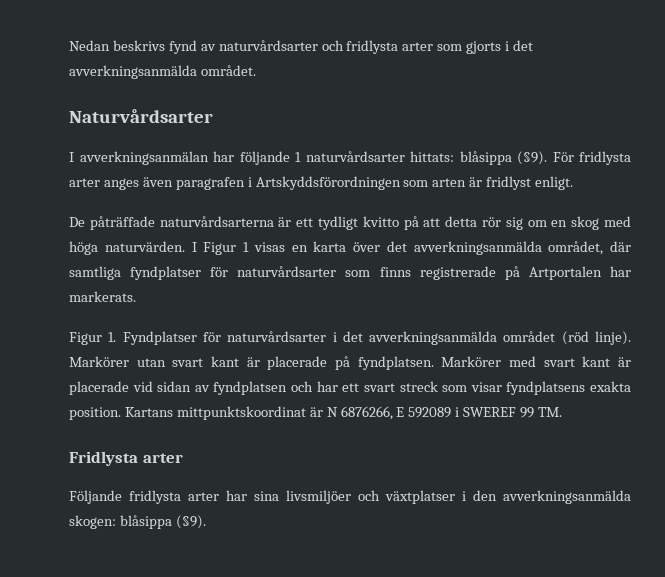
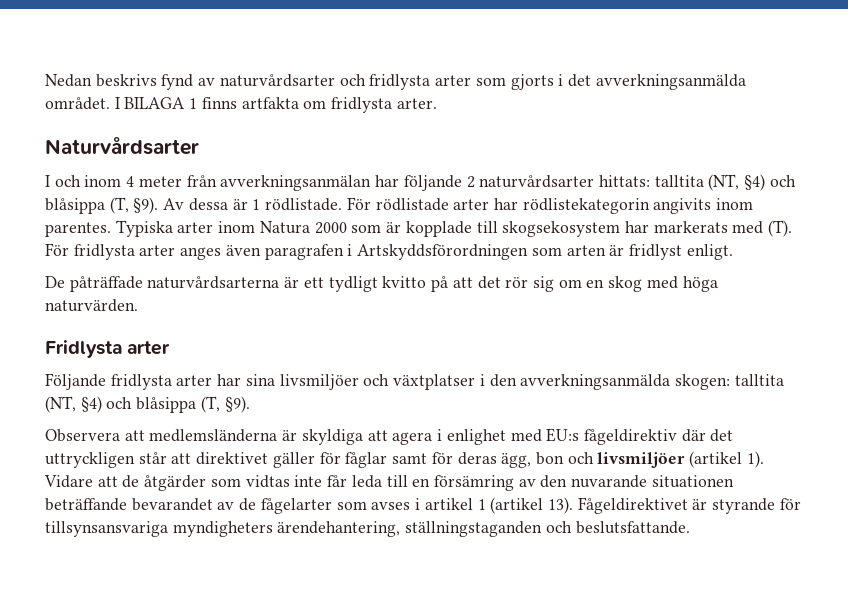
- Nedan beskrivs fynd av naturvårdsarter och fridlysta arter som gjorts i det avverkningsanmälda området.
+ Nedan beskrivs fynd av naturvårdsarter och fridlysta arter som gjorts i det avverkningsanmälda området. I BILAGA 1 finns artfakta om fridlysta arter.
  Naturvårdsarter
- I avverkningsanmälan har följande 1 naturvårdsarter hittats: blåsippa (§9). För fridlysta arter anges även paragrafen i Artskyddsförordningen som arten är fridlyst enligt.
+ I och inom 4 meter från avverkningsanmälan har följande 2 naturvårdsarter hittats: talltita (NT, §4) och blåsippa (T, §9). Av dessa är 1 rödlistade. För rödlistade arter har rödlistekategorin angivits inom parentes. Typiska arter inom Natura 2000 som är kopplade till skogsekosystem har markerats med (T). För fridlysta arter anges även paragrafen i Artskyddsförordningen som arten är fridlyst enligt.
- De påträffade naturvårdsarterna är ett tydligt kvitto på att detta rör sig om en skog med höga naturvärden. I Figur 1 visas en karta över det avverkningsanmälda området, där samtliga fyndplatser för naturvårdsarter som finns registrerade på Artportalen har markerats.
- Figur 1. Fyndplatser för naturvårdsarter i det avverkningsanmälda området (röd linje). Markörer utan svart kant är placerade på fyndplatsen. Markörer med svart kant är placerade vid sidan av fyndplatsen och har ett svart streck som visar fyndplatsens exakta position. Kartans mittpunktskoordinat är N 6876266, E 592089 i SWEREF 99 TM.
+ De påträffade naturvårdsarterna är ett tydligt kvitto på att det rör sig om en skog med höga naturvärden.
- Följande fridlysta arter har sina livsmiljöer och växtplatser i den avverkningsanmälda skogen: blåsippa (§9).
+ Följande fridlysta arter har sina livsmiljöer och växtplatser i den avverkningsanmälda skogen: talltita (NT, §4) och blåsippa (T, §9).
+ Observera att medlemsländerna är skyldiga att agera i enlighet med EU:s fågeldirektiv där det uttryckligen står att direktivet gäller för fåglar samt för deras ägg, bon och livsmiljöer (artikel 1). Vidare att de åtgärder som vidtas inte får leda till en försämring av den nuvarande situationen beträffande bevarandet av de fågelarter som avses i artikel 1 (artikel 13). Fågeldirektivet är styrande för tillsynsansvariga myndigheters ärendehantering, ställningstaganden och beslutsfattande.

